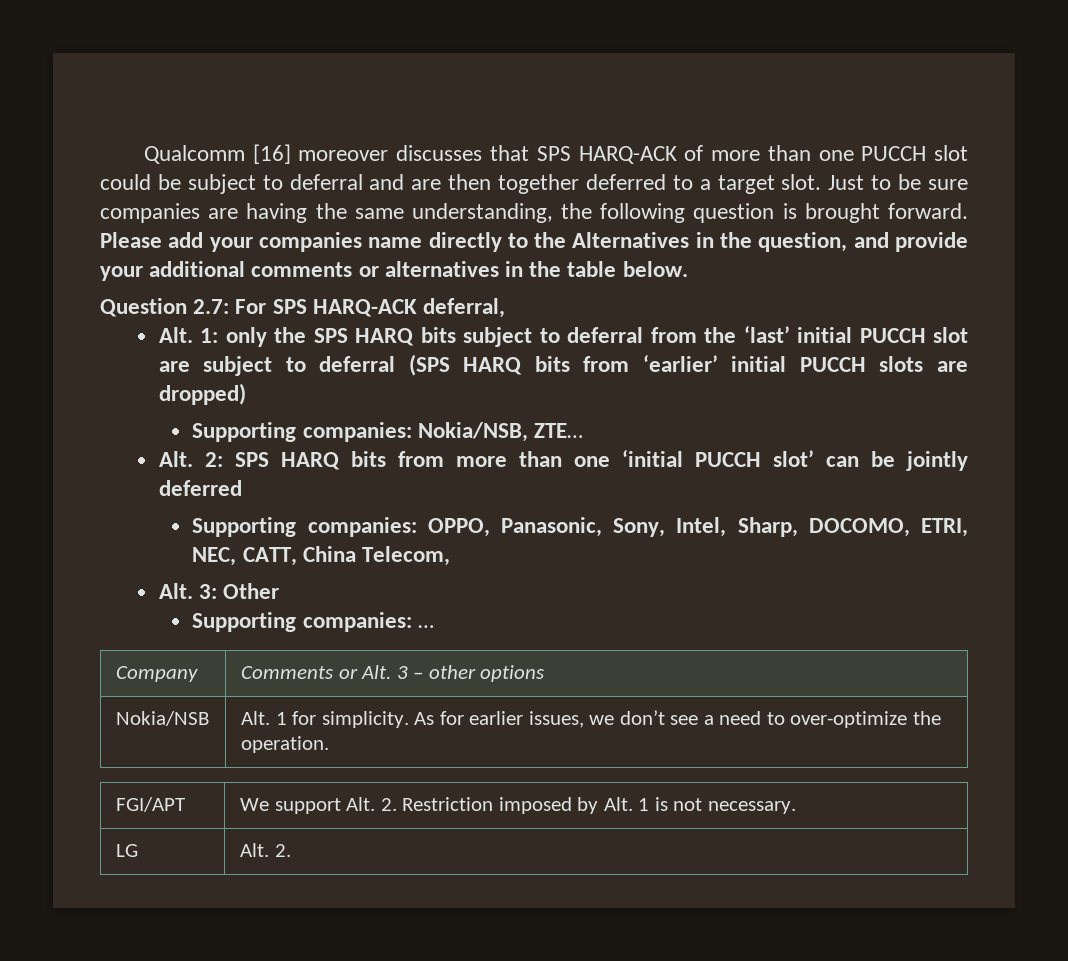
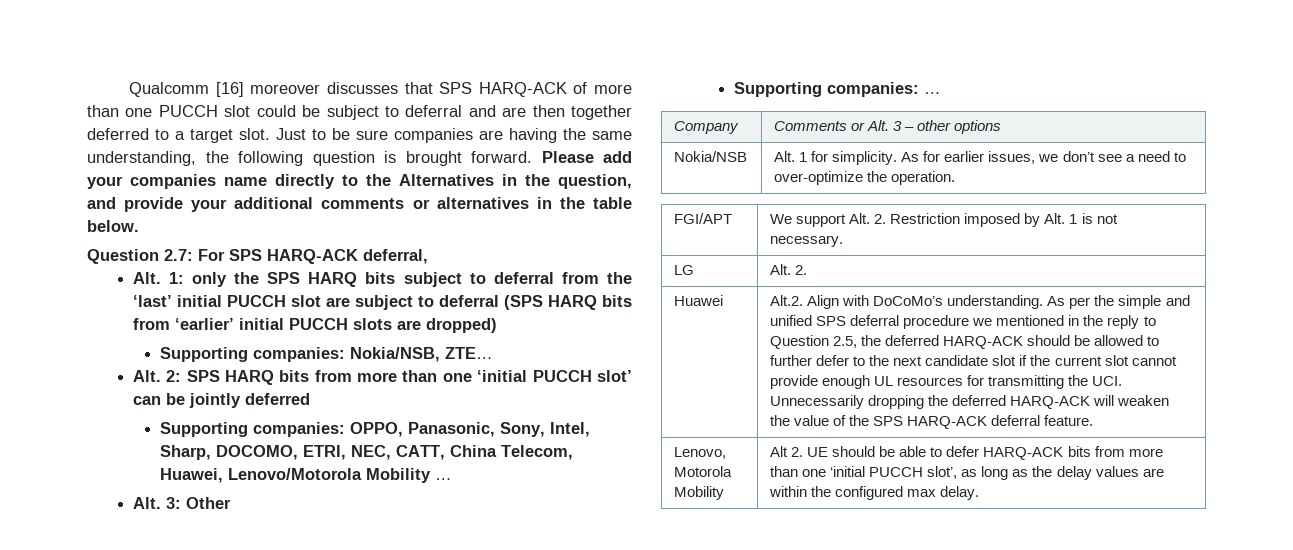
- Supporting companies: OPPO, Panasonic, Sony, Intel, Sharp, DOCOMO, ETRI, NEC, CATT, China Telecom,
+ Supporting companies: OPPO, Panasonic, Sony, Intel, Sharp, DOCOMO, ETRI, NEC, CATT, China Telecom, Huawei, Lenovo/Motorola Mobility …
+ Huawei | Alt.2. Align with DoCoMo’s understanding. As per the simple and unified SPS deferral procedure we mentioned in the reply to Question 2.5, the deferred HARQ-ACK should be allowed to further defer to the next candidate slot if the current slot cannot provide enough UL resources for transmitting the UCI. Unnecessarily dropping the deferred HARQ-ACK will weaken the value of the SPS HARQ-ACK deferral feature.
+ Lenovo, Motorola Mobility | Alt 2. UE should be able to defer HARQ-ACK bits from more than one ‘initial PUCCH slot’, as long as the delay values are within the configured max delay.

